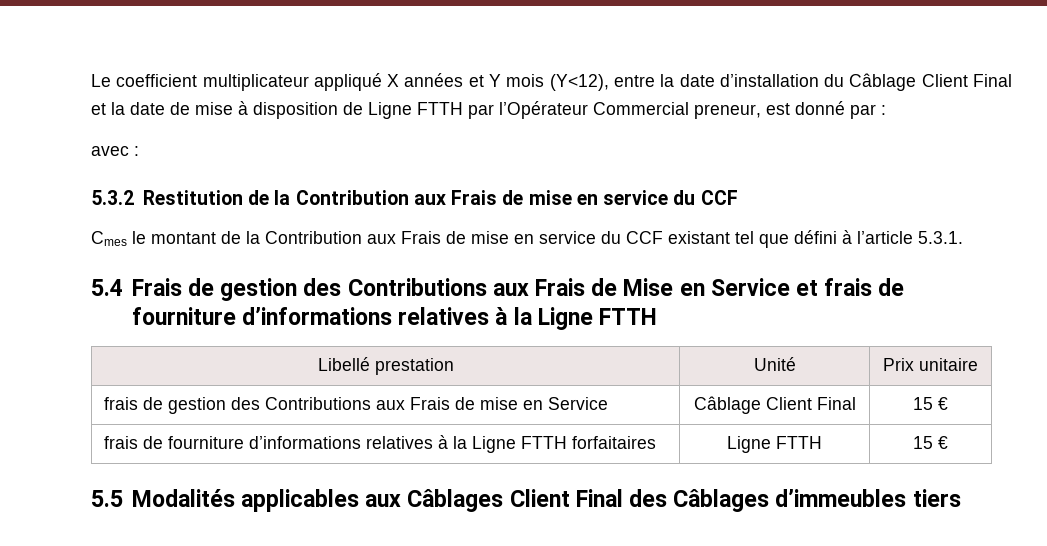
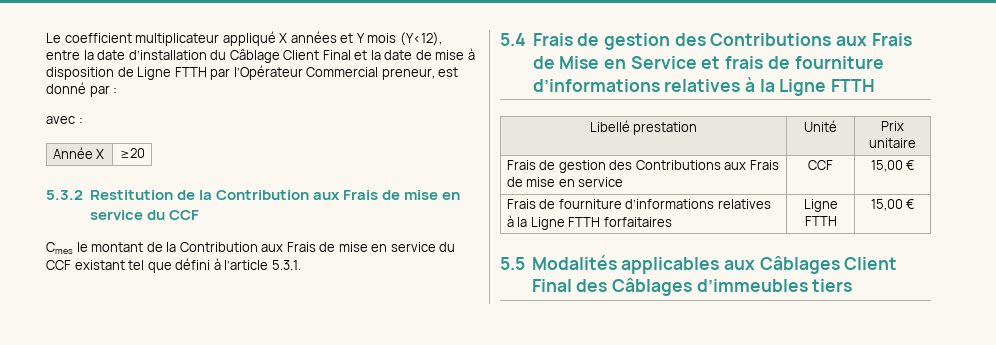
+ Année X | ≥20
- frais de gestion des Contributions aux Frais de mise en Service | Câblage Client Final | 15 €
- frais de fourniture d’informations relatives à la Ligne FTTH forfaitaires | Ligne FTTH | 15 €
+ Frais de gestion des Contributions aux Frais de mise en service | CCF | 15,00 €
+ Frais de fourniture d’informations relatives à la Ligne FTTH forfaitaires | Ligne FTTH | 15,00 €

